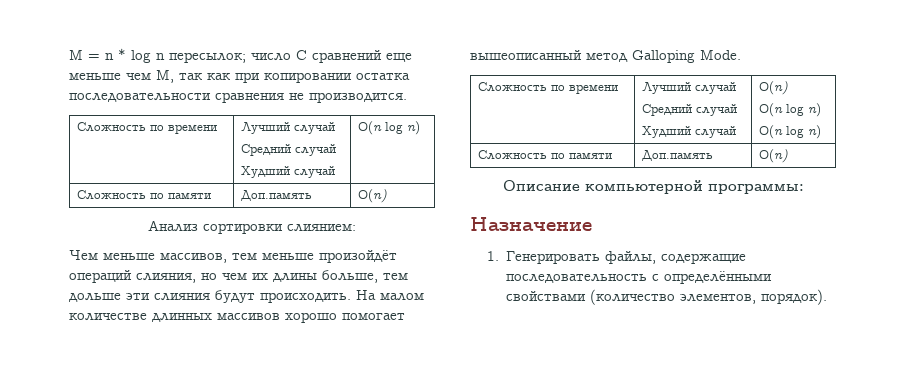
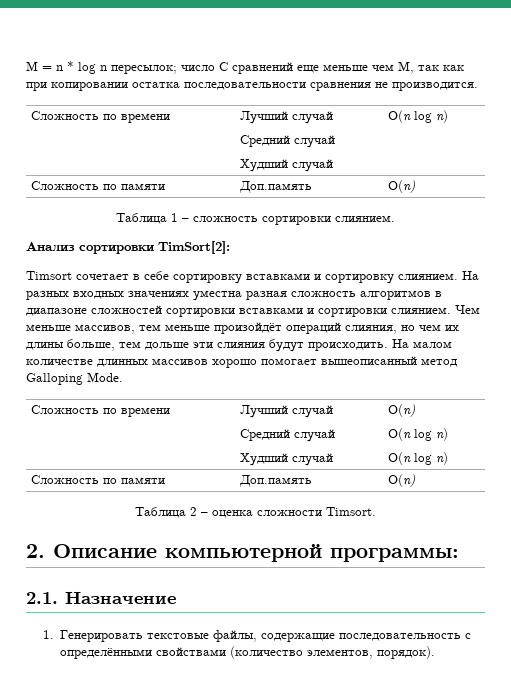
- Анализ сортировки слиянием:
- Чем меньше массивов, тем меньше произойдёт операций слияния, но чем их длины больше, тем дольше эти слияния будут происходить.
+ Таблица 1 – сложность сортировки слиянием.
+ Анализ сортировки TimSort[2]:
+ Timsort сочетает в себе сортировку вставками и сортировку слиянием. На разных входных значениях уместна разная сложность алгоритмов в диапазоне сложностей сортировки вставками и сортировки слиянием. Чем меньше массивов, тем меньше произойдёт операций слияния, но чем их длины больше, тем дольше эти слияния будут происходить.
- Описание компьютерной программы:
+ Таблица 2 – оценка сложности Timsort.
+ 2. Описание компьютерной программы:
- Назначение
+ 2.1. Назначение
- 1. Генерировать файлы, содержащие последовательность с определёнными свойствами (количество элементов, порядок).
+ 1. Генерировать текстовые файлы, содержащие последовательность с определёнными свойствами (количество элементов, порядок).

